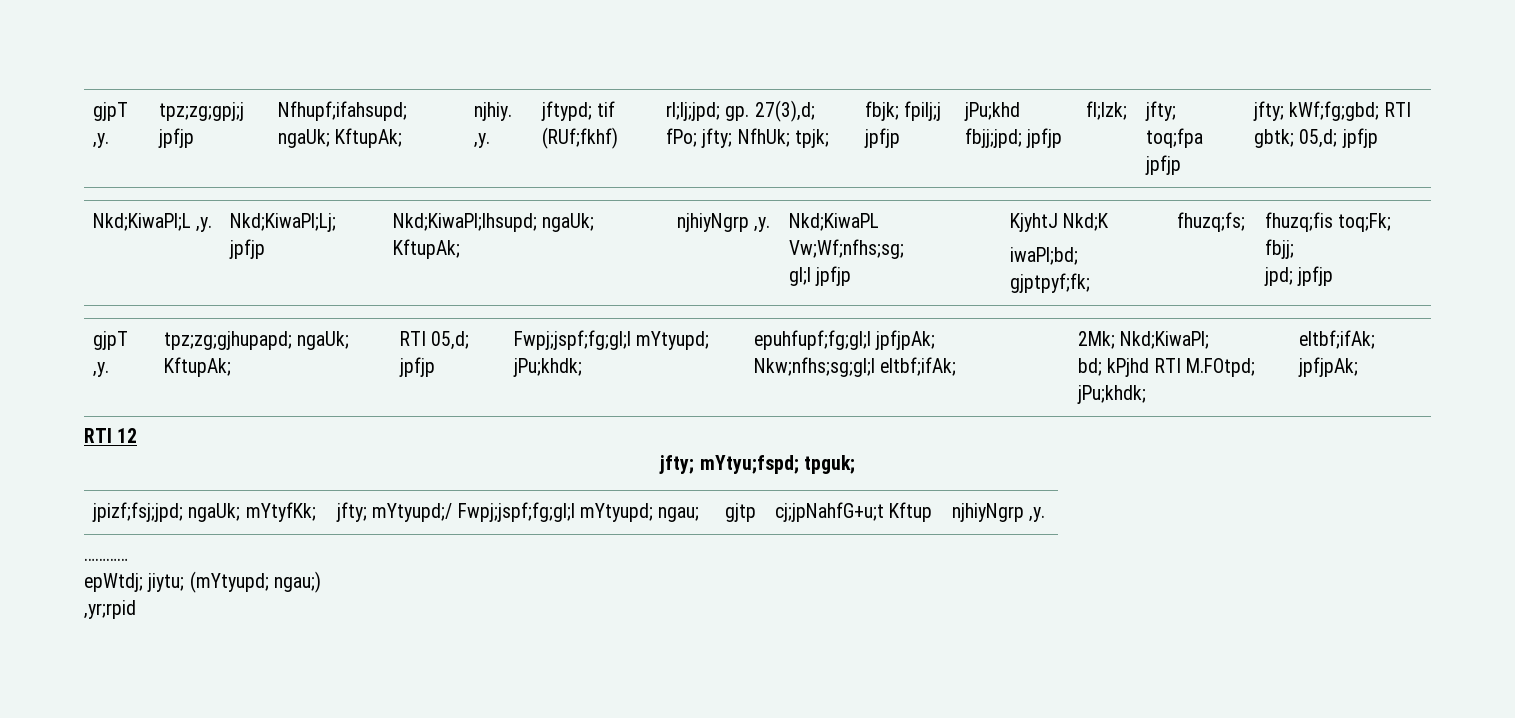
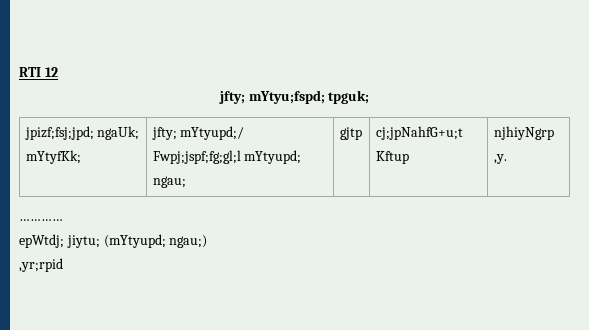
- gjpT ,y. | tpz;zg;gpj;j jpfjp | Nfhupf;ifahsupd; ngaUk; KftupAk; | njhiy. ,y. | jftypd; tif (RUf;fkhf) | rl;lj;jpd; gp. 27(3),d; fPo; jfty; NfhUk; tpjk; | fbjk; fpilj;j jpfjp | jPu;khd fbjj;jpd; jpfjp | fl;lzk; | jfty; toq;fpa jpfjp | jfty; kWf;fg;gbd; RTI gbtk; 05,d; jpfjp
- Nkd;KiwaPl;L ,y. | Nkd;KiwaPl;Lj; jpfjp | Nkd;KiwaPl;lhsupd; ngaUk; KftupAk; | njhiyNgrp ,y. | Nkd;KiwaPL Vw;Wf;nfhs;sg;
- gl;l jpfjp | KjyhtJ Nkd;K
- iwaPl;bd; gjptpyf;fk; | fhuzq;fs; | fhuzq;fis toq;Fk; fbjj;
- jpd; jpfjp
- gjpT ,y. | tpz;zg;gjhupapd; ngaUk; KftupAk; | RTI 05,d; jpfjp | Fwpj;jspf;fg;gl;l mYtyupd; jPu;khdk; | epuhfupf;fg;gl;l jpfjpAk; Nkw;nfhs;sg;gl;l eltbf;ifAk; | 2Mk; Nkd;KiwaPl;
- bd; kPjhd RTI M.FOtpd; jPu;khdk; | eltbf;ifAk; jpfjpAk;

